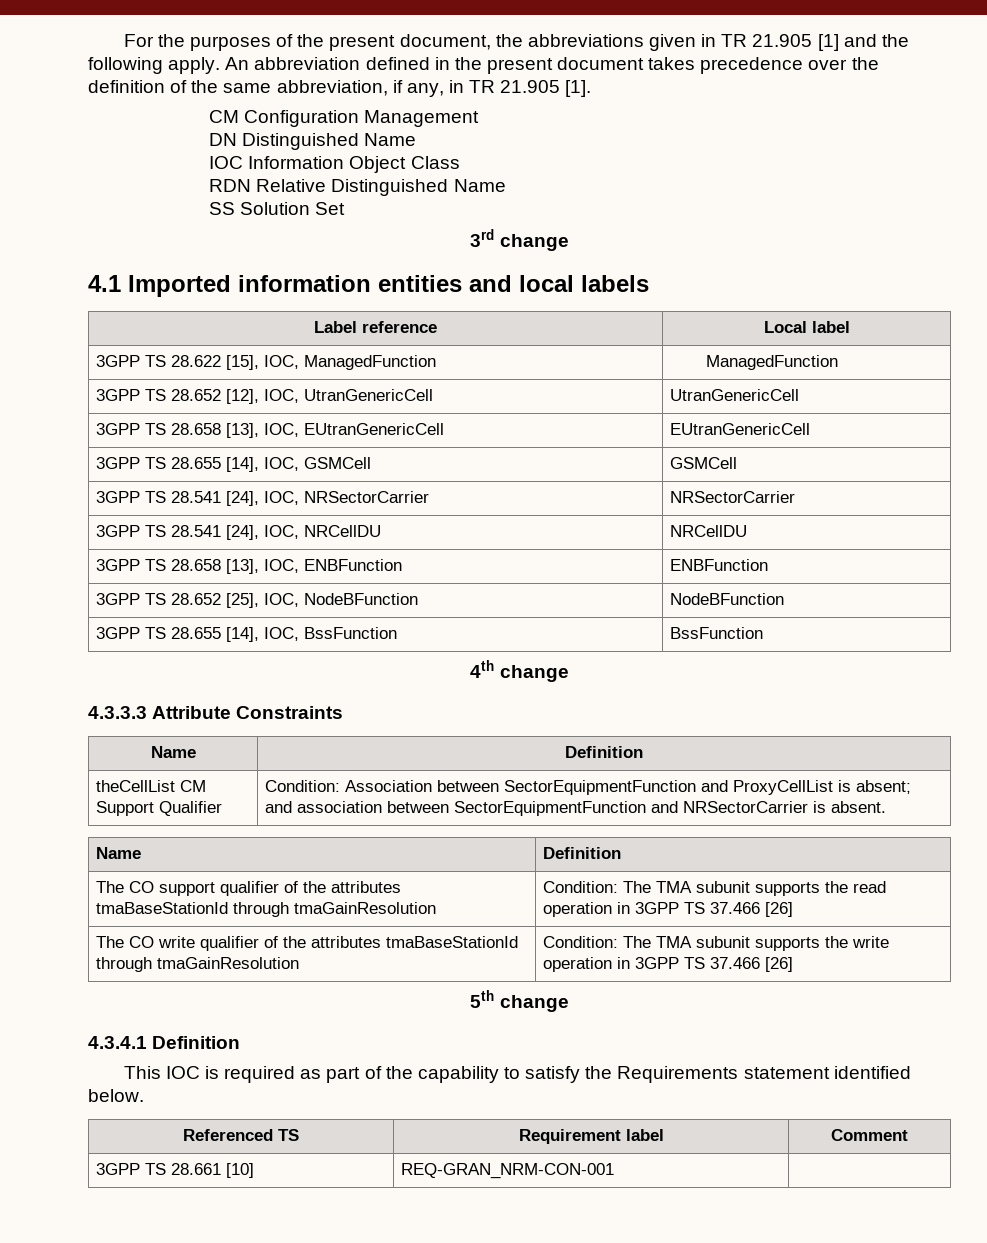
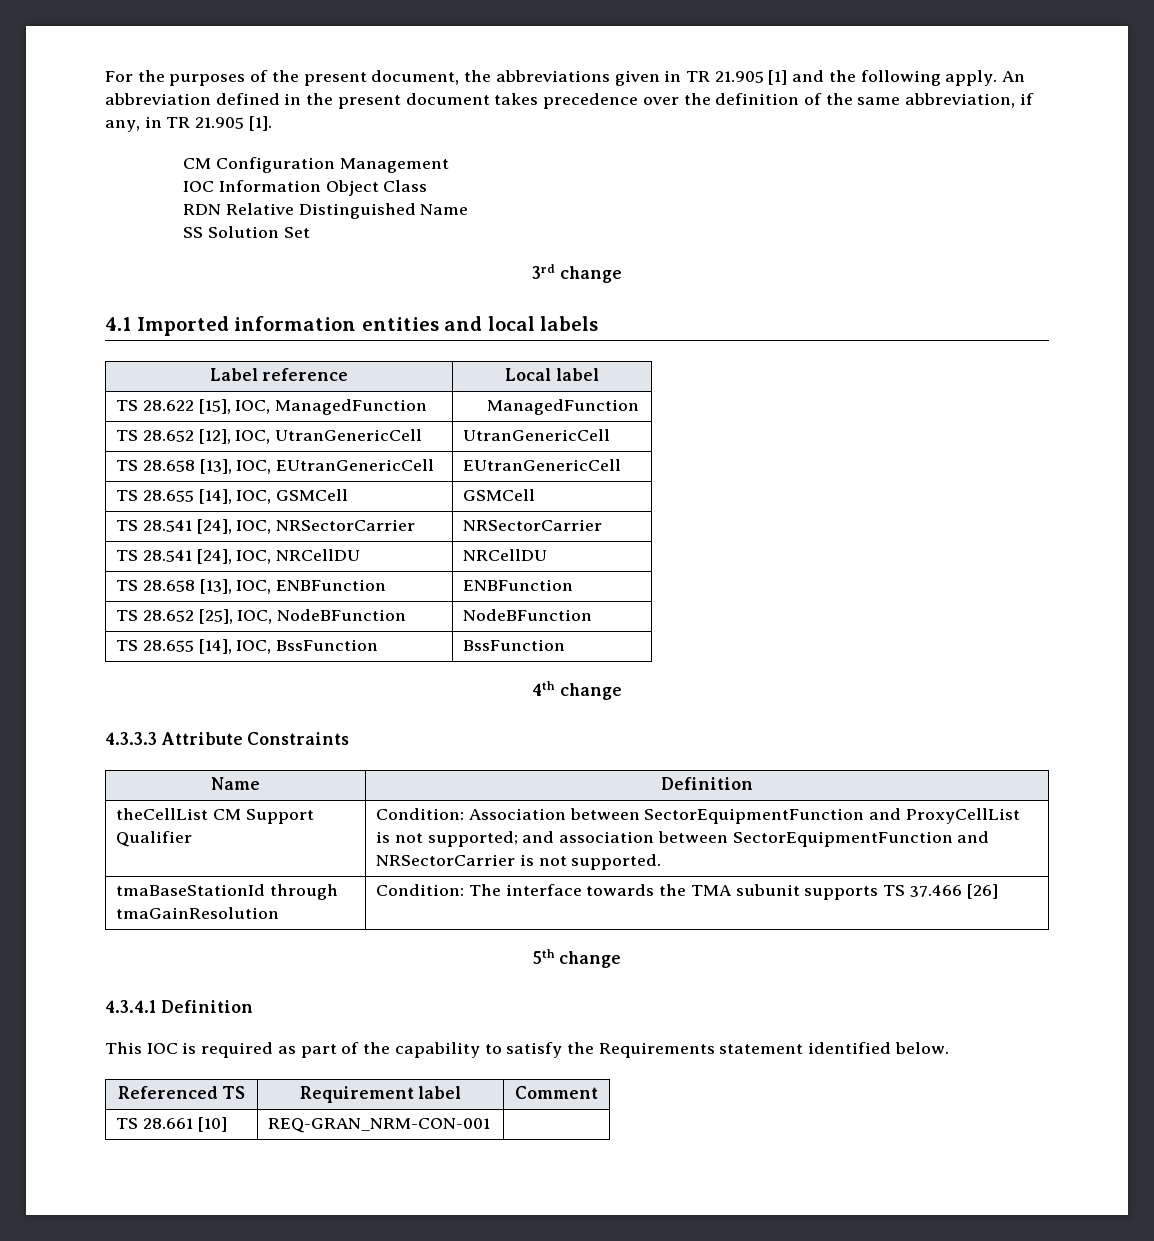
- DN Distinguished Name
- 3GPP TS 28.622 [15], IOC, ManagedFunction | ManagedFunction
+ TS 28.622 [15], IOC, ManagedFunction | ManagedFunction
- 3GPP TS 28.652 [12], IOC, UtranGenericCell | UtranGenericCell
+ TS 28.652 [12], IOC, UtranGenericCell | UtranGenericCell
- 3GPP TS 28.658 [13], IOC, EUtranGenericCell | EUtranGenericCell
+ TS 28.658 [13], IOC, EUtranGenericCell | EUtranGenericCell
- 3GPP TS 28.655 [14], IOC, GSMCell | GSMCell
+ TS 28.655 [14], IOC, GSMCell | GSMCell
- 3GPP TS 28.541 [24], IOC, NRSectorCarrier | NRSectorCarrier
+ TS 28.541 [24], IOC, NRSectorCarrier | NRSectorCarrier
- 3GPP TS 28.541 [24], IOC, NRCellDU | NRCellDU
+ TS 28.541 [24], IOC, NRCellDU | NRCellDU
- 3GPP TS 28.658 [13], IOC, ENBFunction | ENBFunction
+ TS 28.658 [13], IOC, ENBFunction | ENBFunction
- 3GPP TS 28.652 [25], IOC, NodeBFunction | NodeBFunction
+ TS 28.652 [25], IOC, NodeBFunction | NodeBFunction
- 3GPP TS 28.655 [14], IOC, BssFunction | BssFunction
+ TS 28.655 [14], IOC, BssFunction | BssFunction
- theCellList CM Support Qualifier | Condition: Association between SectorEquipmentFunction and ProxyCellList is absent; and association between SectorEquipmentFunction and NRSectorCarrier is absent.
- Name | Definition
- The CO support qualifier of the attributes tmaBaseStationId through tmaGainResolution | Condition: The TMA subunit supports the read operation in 3GPP TS 37.466 [26]
- The CO write qualifier of the attributes tmaBaseStationId through tmaGainResolution | Condition: The TMA subunit supports the write operation in 3GPP TS 37.466 [26]
+ theCellList CM Support Qualifier | Condition: Association between SectorEquipmentFunction and ProxyCellList is not supported; and association between SectorEquipmentFunction and NRSectorCarrier is not supported.
+ tmaBaseStationId through tmaGainResolution | Condition: The interface towards the TMA subunit supports TS 37.466 [26]
- 3GPP TS 28.661 [10] | REQ-GRAN_NRM-CON-001 |
+ TS 28.661 [10] | REQ-GRAN_NRM-CON-001 |

